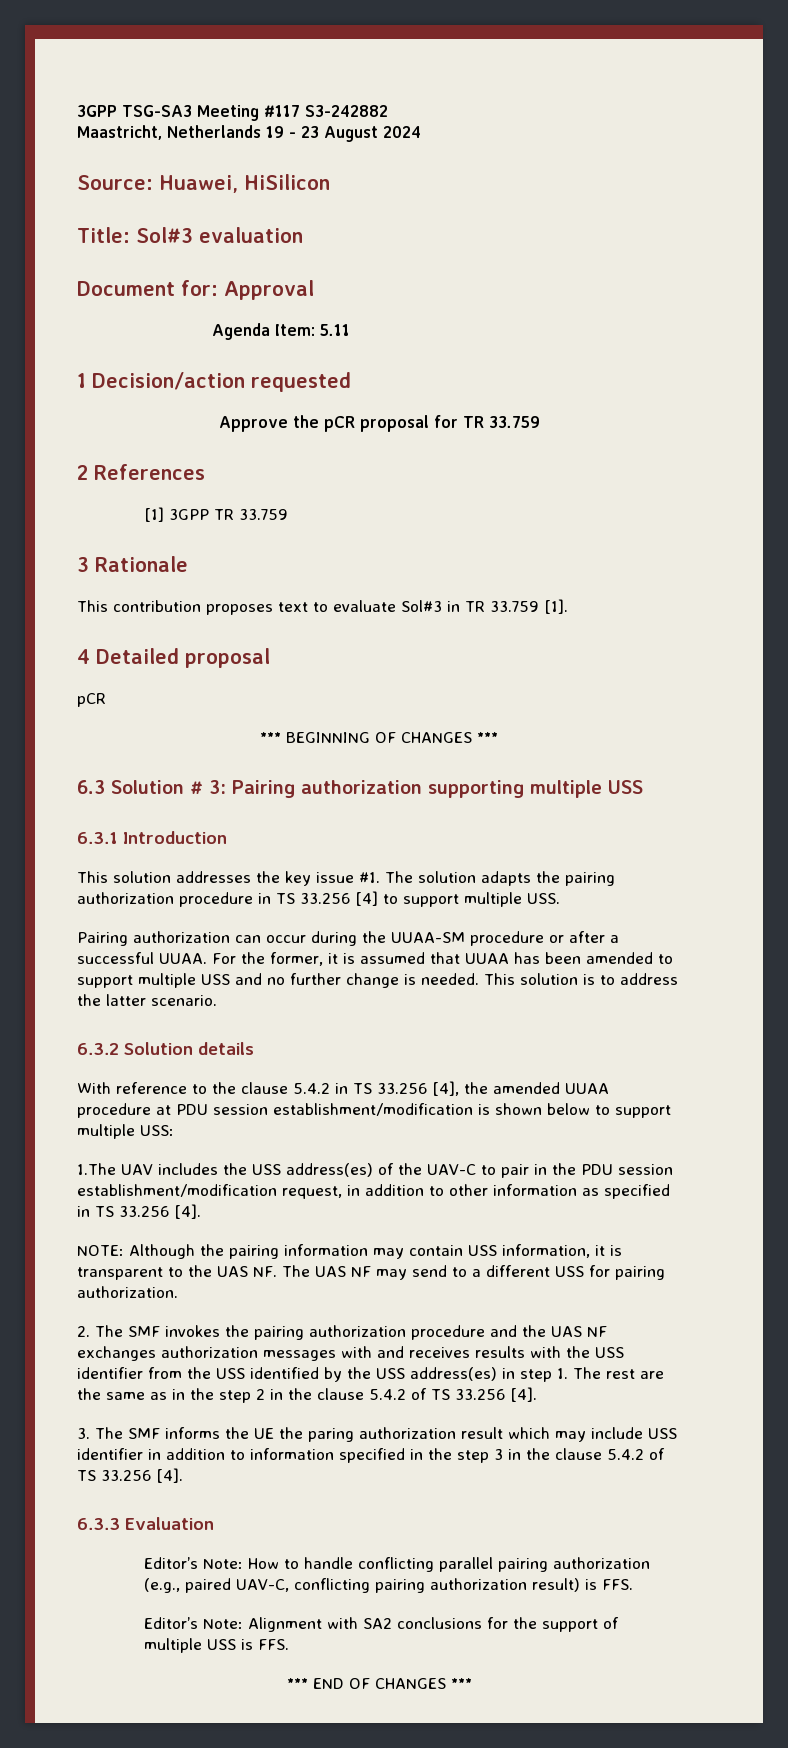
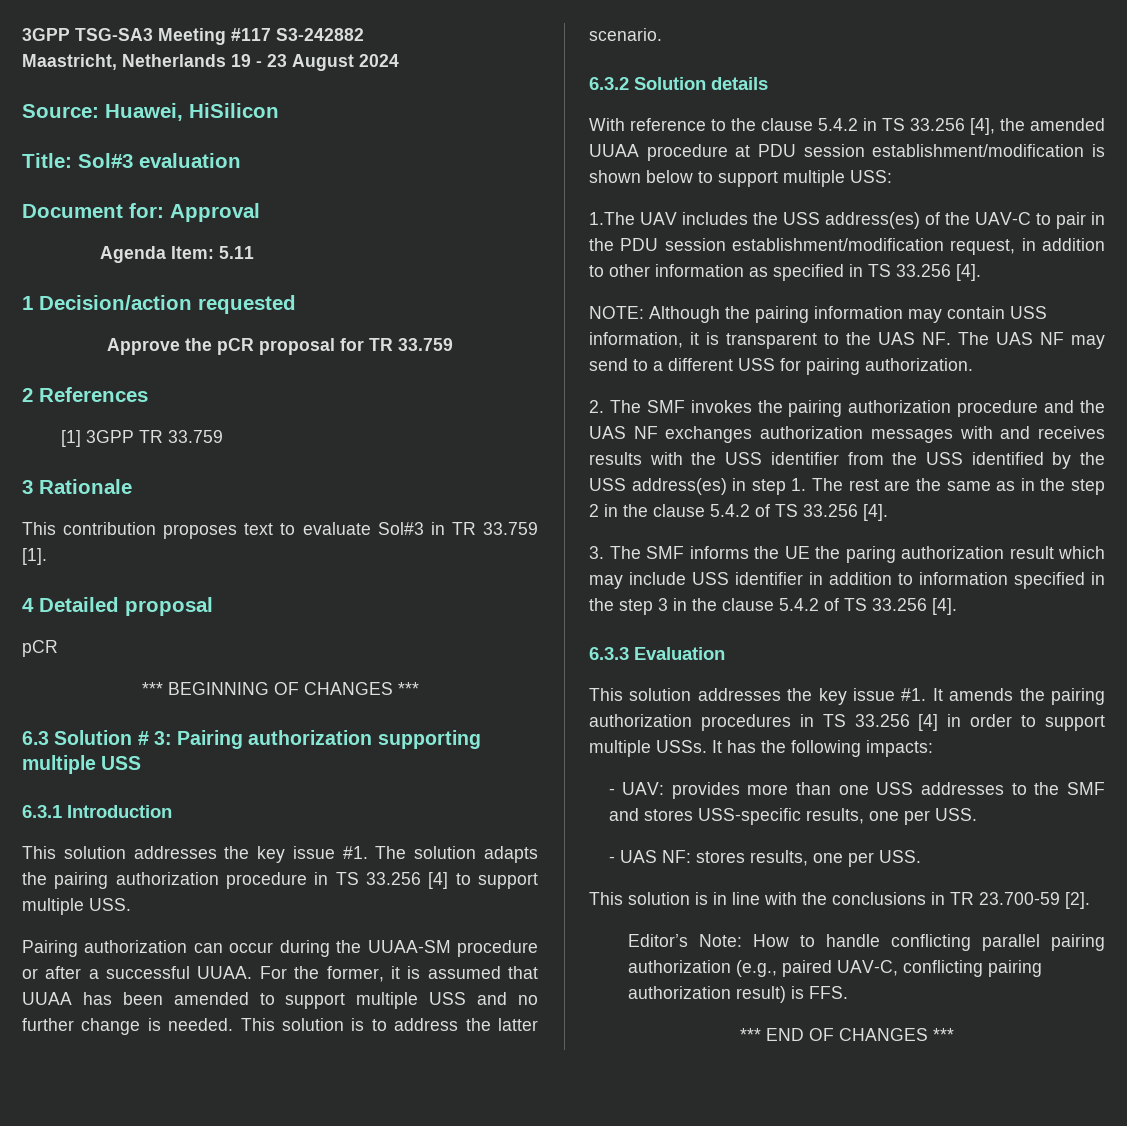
+ This solution addresses the key issue #1. It amends the pairing authorization procedures in TS 33.256 [4] in order to support multiple USSs. It has the following impacts:
+ - UAV: provides more than one USS addresses to the SMF and stores USS-specific results, one per USS.
+ - UAS NF: stores results, one per USS.
+ This solution is in line with the conclusions in TR 23.700-59 [2].
- Editor’s Note: Alignment with SA2 conclusions for the support of multiple USS is FFS.

